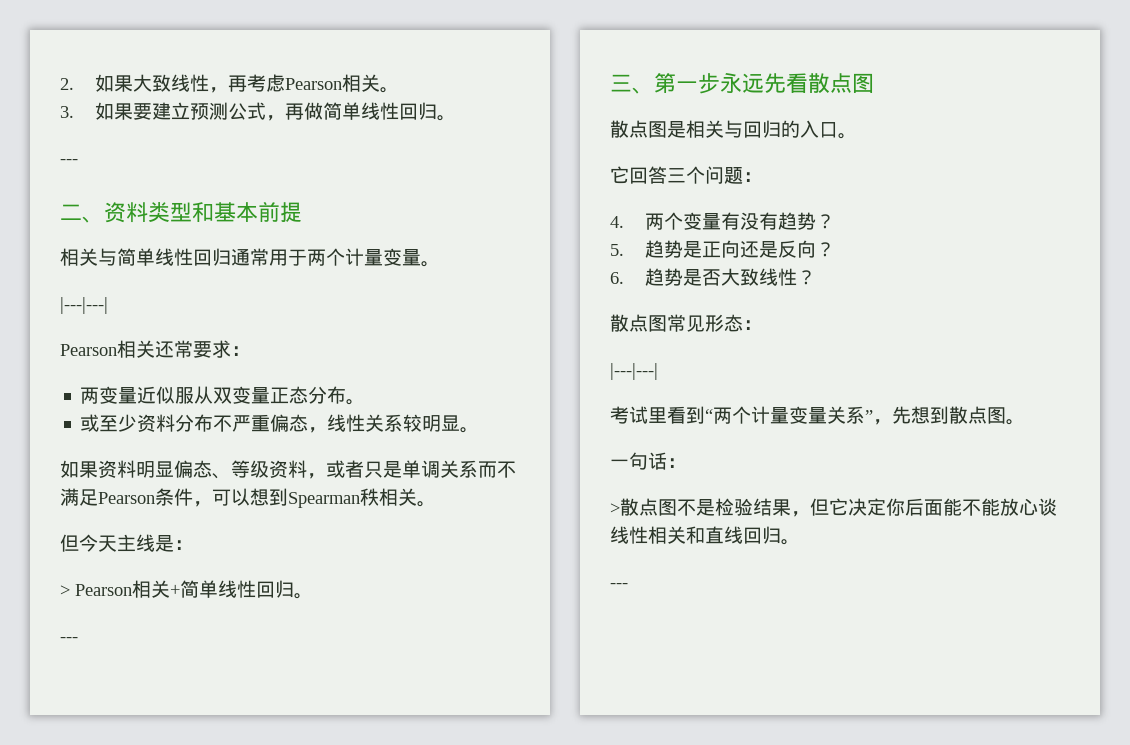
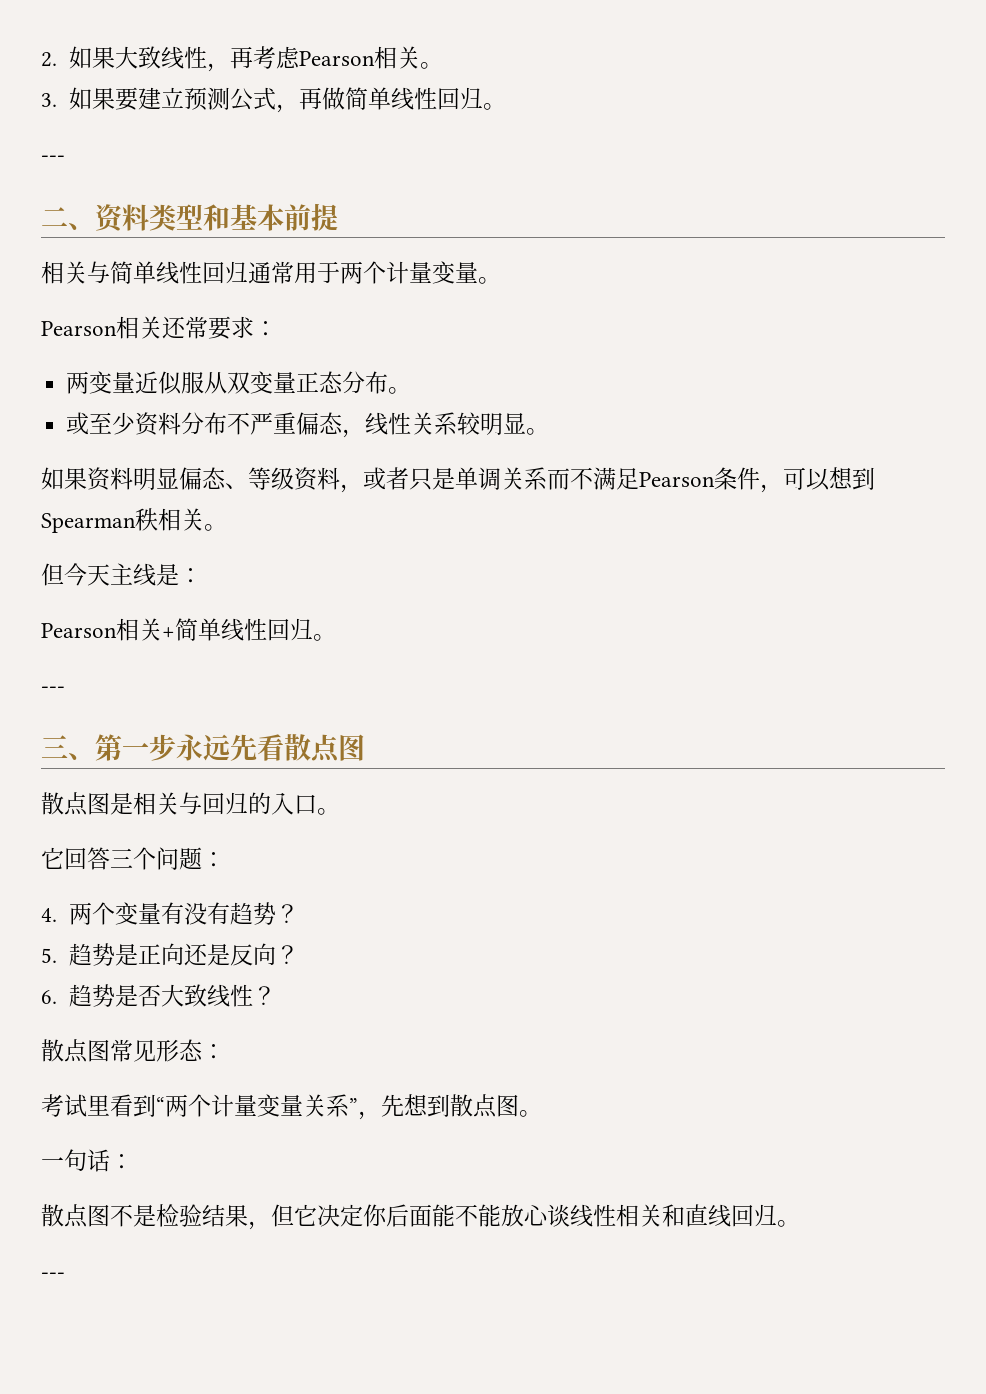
  相关与简单线性回归通常用于两个计量变量。
- |---|---|
- > Pearson相关+简单线性回归。
+ Pearson相关+简单线性回归。
  散点图常见形态：
- |---|---|
- >散点图不是检验结果，但它决定你后面能不能放心谈线性相关和直线回归。
+ 散点图不是检验结果，但它决定你后面能不能放心谈线性相关和直线回归。

